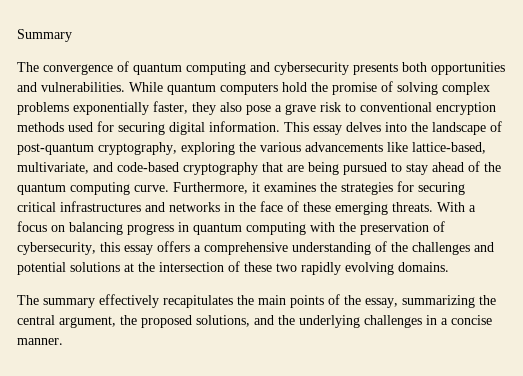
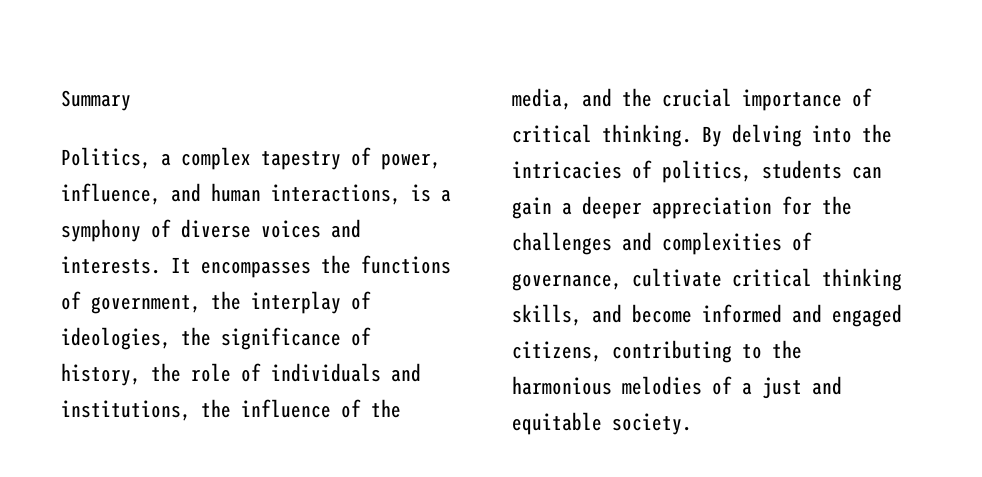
- The convergence of quantum computing and cybersecurity presents both opportunities and vulnerabilities. While quantum computers hold the promise of solving complex problems exponentially faster, they also pose a grave risk to conventional encryption methods used for securing digital information. This essay delves into the landscape of post-quantum cryptography, exploring the various advancements like lattice-based, multivariate, and code-based cryptography that are being pursued to stay ahead of the quantum computing curve. Furthermore, it examines the strategies for securing critical infrastructures and networks in the face of these emerging threats. With a focus on balancing progress in quantum computing with the preservation of cybersecurity, this essay offers a comprehensive understanding of the challenges and potential solutions at the intersection of these two rapidly evolving domains.
- The summary effectively recapitulates the main points of the essay, summarizing the central argument, the proposed solutions, and the underlying challenges in a concise manner.
+ Politics, a complex tapestry of power, influence, and human interactions, is a symphony of diverse voices and interests. It encompasses the functions of government, the interplay of ideologies, the significance of history, the role of individuals and institutions, the influence of the media, and the crucial importance of critical thinking. By delving into the intricacies of politics, students can gain a deeper appreciation for the challenges and complexities of governance, cultivate critical thinking skills, and become informed and engaged citizens, contributing to the harmonious melodies of a just and equitable society.

